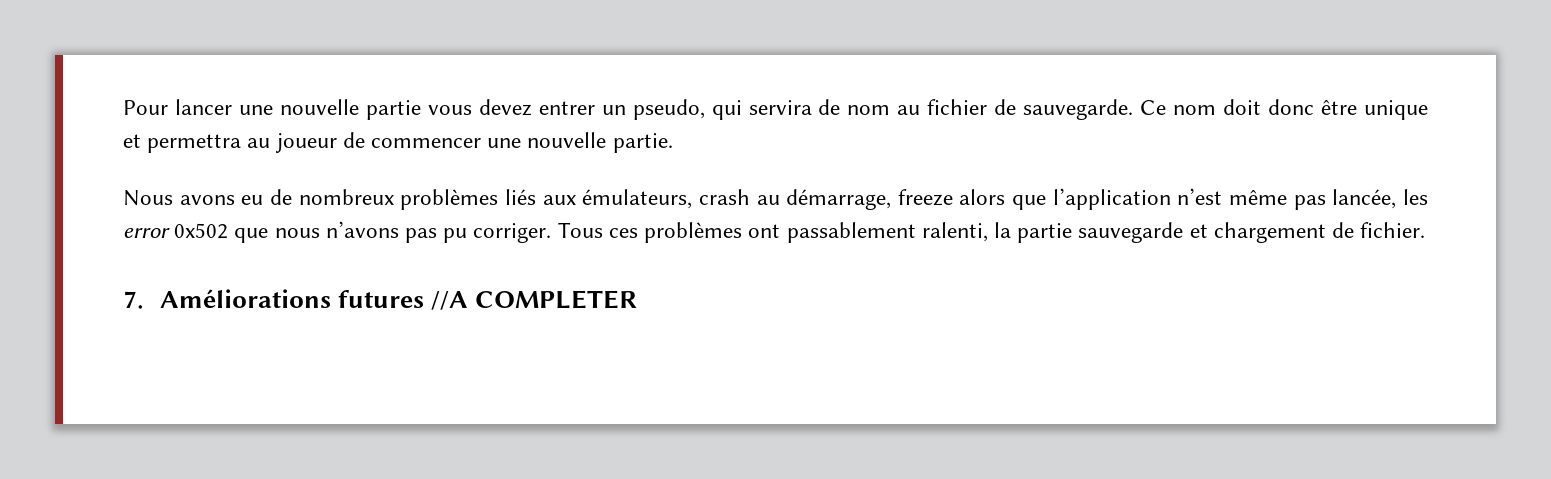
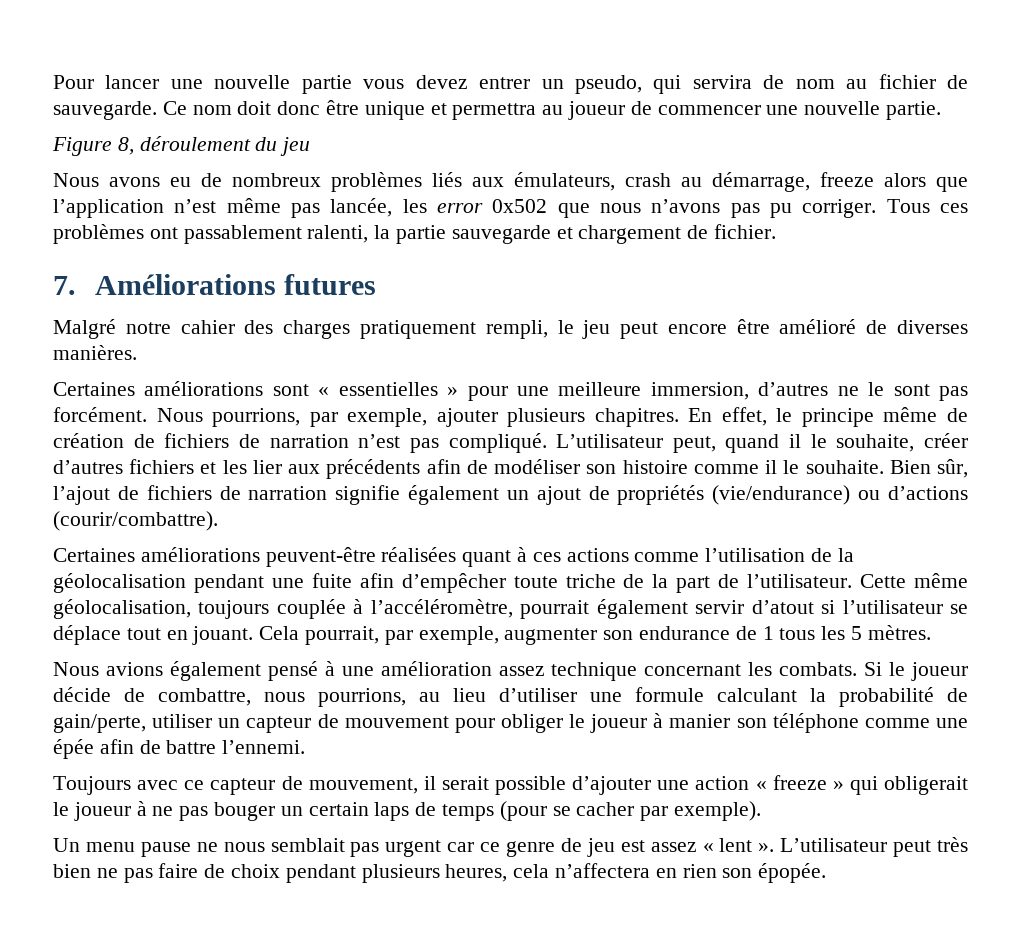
+ Figure 8, déroulement du jeu
- 7. Améliorations futures //A COMPLETER
+ 7. Améliorations futures
+ Malgré notre cahier des charges pratiquement rempli, le jeu peut encore être amélioré de diverses manières.
+ Certaines améliorations sont « essentielles » pour une meilleure immersion, d’autres ne le sont pas forcément. Nous pourrions, par exemple, ajouter plusieurs chapitres. En effet, le principe même de création de fichiers de narration n’est pas compliqué. L’utilisateur peut, quand il le souhaite, créer d’autres fichiers et les lier aux précédents afin de modéliser son histoire comme il le souhaite. Bien sûr, l’ajout de fichiers de narration signifie également un ajout de propriétés (vie/endurance) ou d’actions (courir/combattre).
+ Certaines améliorations peuvent-être réalisées quant à ces actions comme l’utilisation de la géolocalisation pendant une fuite afin d’empêcher toute triche de la part de l’utilisateur. Cette même géolocalisation, toujours couplée à l’accéléromètre, pourrait également servir d’atout si l’utilisateur se déplace tout en jouant. Cela pourrait, par exemple, augmenter son endurance de 1 tous les 5 mètres.
+ Nous avions également pensé à une amélioration assez technique concernant les combats. Si le joueur décide de combattre, nous pourrions, au lieu d’utiliser une formule calculant la probabilité de gain/perte, utiliser un capteur de mouvement pour obliger le joueur à manier son téléphone comme une épée afin de battre l’ennemi.
+ Toujours avec ce capteur de mouvement, il serait possible d’ajouter une action « freeze » qui obligerait le joueur à ne pas bouger un certain laps de temps (pour se cacher par exemple).
+ Un menu pause ne nous semblait pas urgent car ce genre de jeu est assez « lent ». L’utilisateur peut très bien ne pas faire de choix pendant plusieurs heures, cela n’affectera en rien son épopée.

